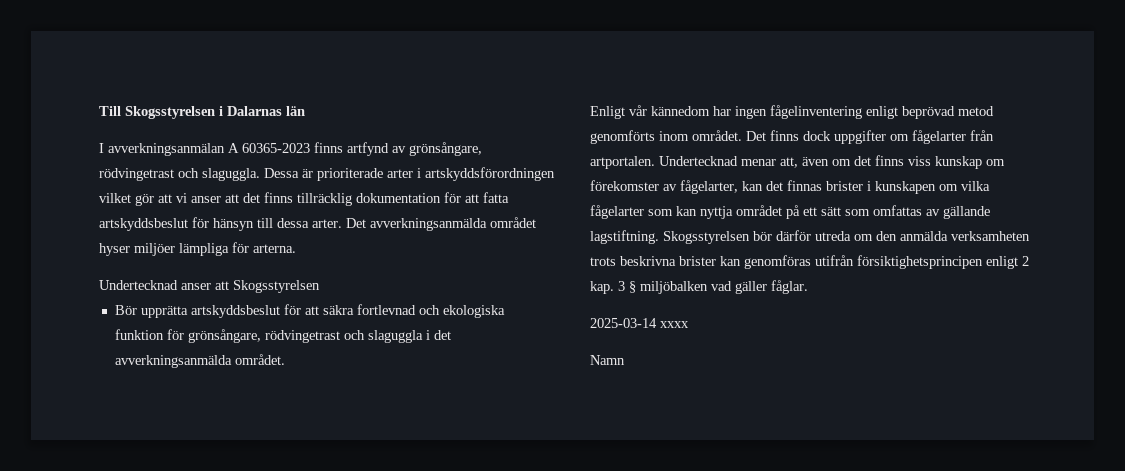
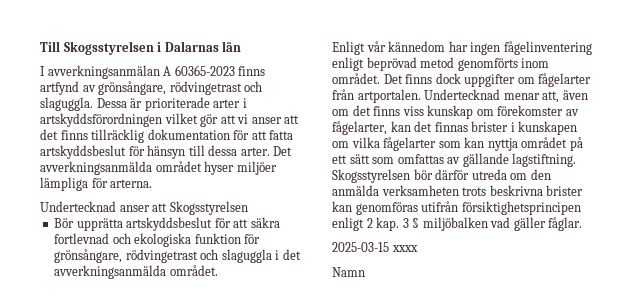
- 2025-03-14 xxxx
+ 2025-03-15 xxxx

